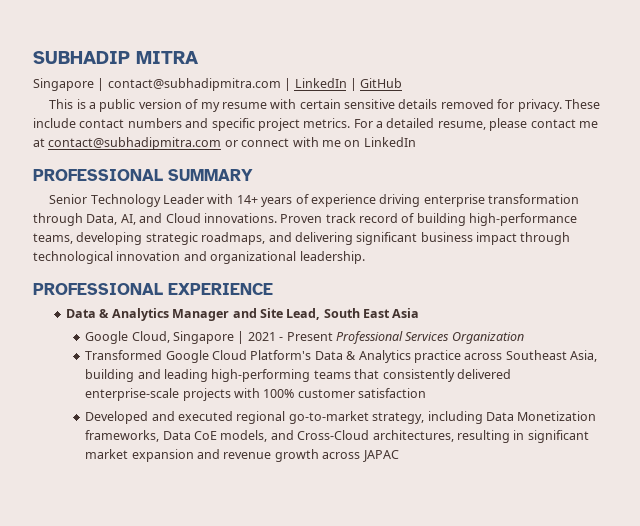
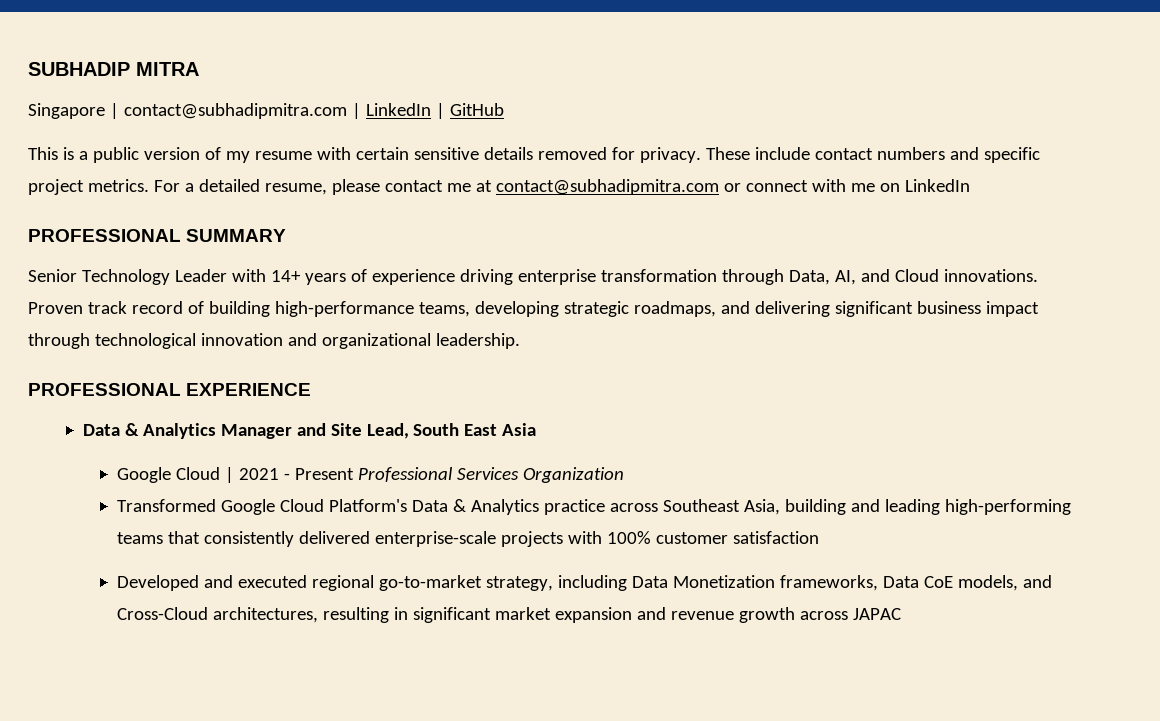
- Google Cloud, Singapore | 2021 - Present Professional Services Organization
+ Google Cloud | 2021 - Present Professional Services Organization

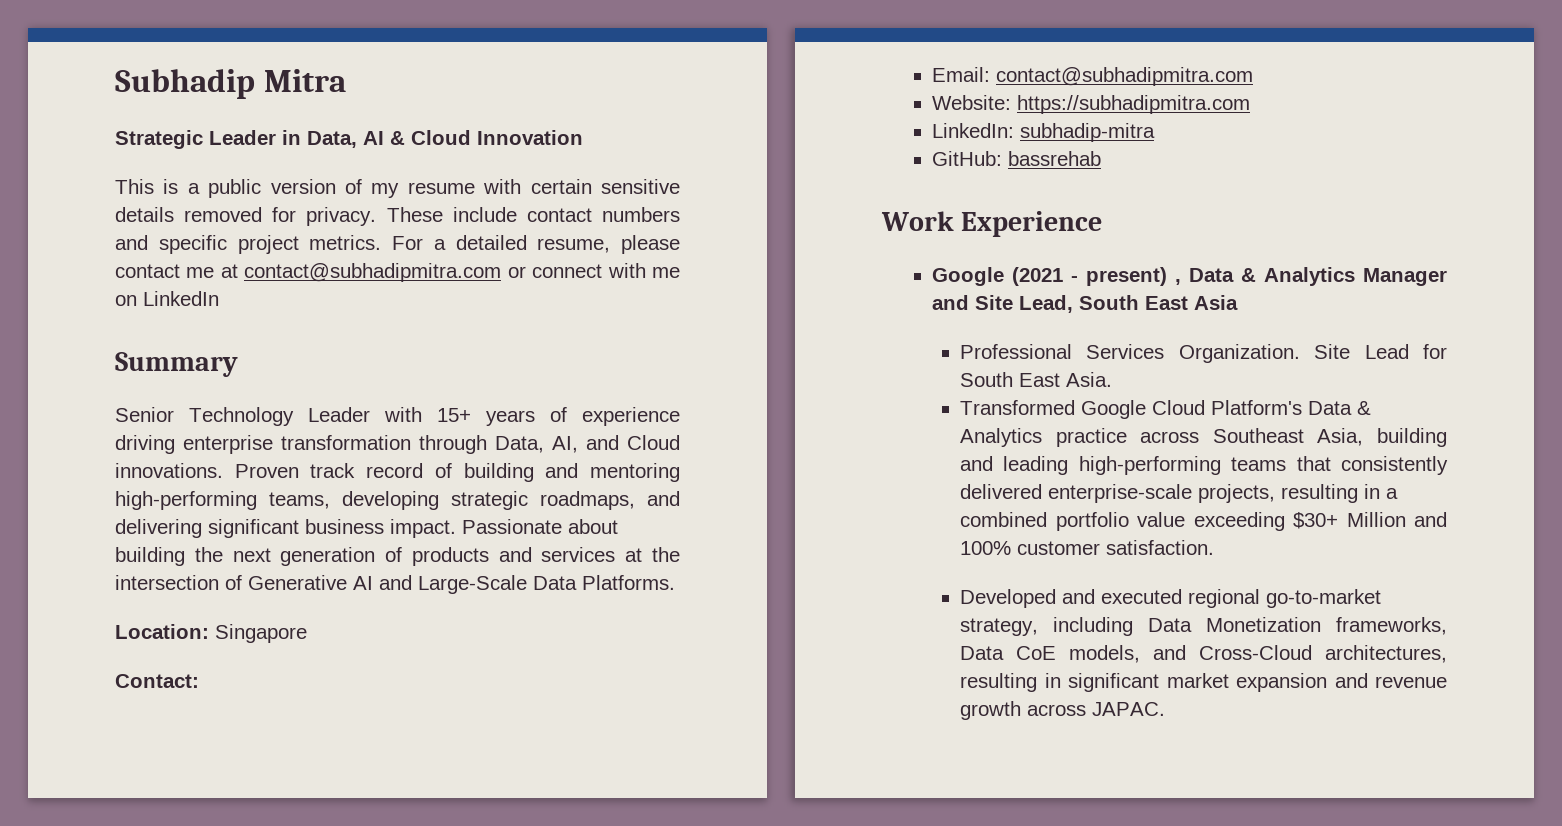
- SUBHADIP MITRA
- Singapore | contact@subhadipmitra.com | LinkedIn | GitHub
+ Subhadip Mitra
+ Strategic Leader in Data, AI & Cloud Innovation
- PROFESSIONAL SUMMARY
+ Summary
- Senior Technology Leader with 14+ years of experience driving enterprise transformation through Data, AI, and Cloud innovations.
+ Senior Technology Leader with 15+ years of experience driving enterprise transformation through Data, AI, and Cloud innovations.
- Proven track record of building high-performance teams, developing strategic roadmaps, and delivering significant business impact through technological innovation and organizational leadership.
- PROFESSIONAL EXPERIENCE
- Data & Analytics Manager and Site Lead, South East Asia
+ Proven track record of building and mentoring high-performing teams, developing strategic roadmaps, and delivering significant business impact. Passionate about building the next generation of products and services at the intersection of Generative AI and Large-Scale Data Platforms.
+ Location: Singapore
+ Contact:
+ Email: contact@subhadipmitra.com
+ Website: https://subhadipmitra.com
+ LinkedIn: subhadip-mitra
+ GitHub: bassrehab
+ Work Experience
+ Google (2021 - present) , Data & Analytics Manager and Site Lead, South East Asia
- Google Cloud | 2021 - Present Professional Services Organization
+ Professional Services Organization. Site Lead for South East Asia.
- Transformed Google Cloud Platform's Data & Analytics practice across Southeast Asia, building and leading high-performing teams that consistently delivered enterprise-scale projects with 100% customer satisfaction
+ Transformed Google Cloud Platform's Data & Analytics practice across Southeast Asia, building and leading high-performing teams that consistently delivered enterprise-scale projects, resulting in a combined portfolio value exceeding $30+ Million and 100% customer satisfaction.
- Developed and executed regional go-to-market strategy, including Data Monetization frameworks, Data CoE models, and Cross-Cloud architectures, resulting in significant market expansion and revenue growth across JAPAC
+ Developed and executed regional go-to-market strategy, including Data Monetization frameworks, Data CoE models, and Cross-Cloud architectures, resulting in significant market expansion and revenue growth across JAPAC.

